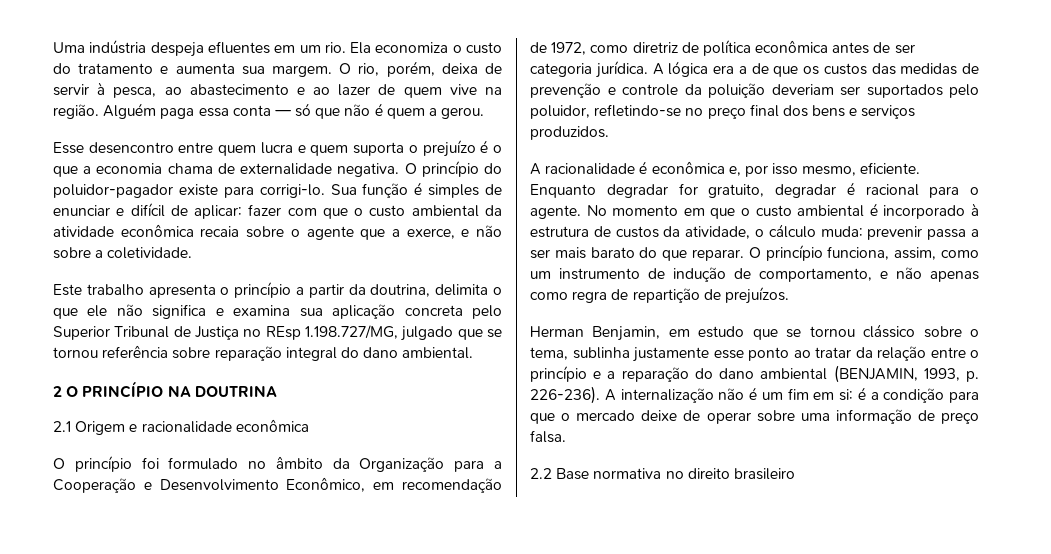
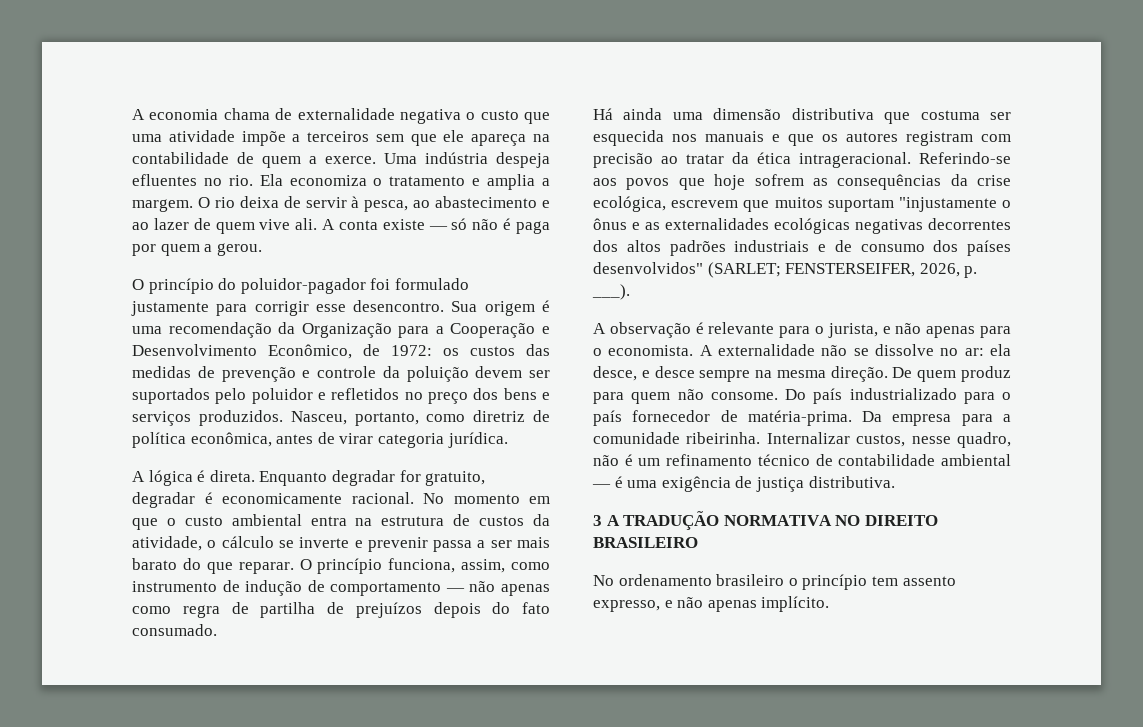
+ A economia chama de externalidade negativa o custo que uma atividade impõe a terceiros sem que ele apareça na contabilidade de quem a exerce.
- Uma indústria despeja efluentes em um rio.
+ Uma indústria despeja efluentes no rio.
- Ela economiza o custo do tratamento e aumenta sua margem. O rio, porém, deixa de servir à pesca, ao abastecimento e ao lazer de quem vive na região. Alguém paga essa conta — só que não é quem a gerou.
+ Ela economiza o tratamento e amplia a margem. O rio deixa de servir à pesca, ao abastecimento e ao lazer de quem vive ali. A conta existe — só não é paga por quem a gerou.
- Esse desencontro entre quem lucra e quem suporta o prejuízo é o que a economia chama de externalidade negativa. O princípio do poluidor-pagador existe para corrigi-lo. Sua função é simples de enunciar e difícil de aplicar: fazer com que o custo ambiental da atividade econômica recaia sobre o agente que a exerce, e não sobre a coletividade.
- Este trabalho apresenta o princípio a partir da doutrina, delimita o que ele não significa e examina sua aplicação concreta pelo Superior Tribunal de Justiça no REsp 1.198.727/MG, julgado que se tornou referência sobre reparação integral do dano ambiental.
- 2 O PRINCÍPIO NA DOUTRINA
- 2.1 Origem e racionalidade econômica
- O princípio foi formulado no âmbito da Organização para a Cooperação e Desenvolvimento Econômico, em recomendação de 1972, como diretriz de política econômica antes de ser categoria jurídica. A lógica era a de que os custos das medidas de prevenção e controle da poluição deveriam ser suportados pelo poluidor, refletindo-se no preço final dos bens e serviços produzidos.
- A racionalidade é econômica e, por isso mesmo, eficiente.
+ O princípio do poluidor-pagador foi formulado justamente para corrigir esse desencontro. Sua origem é uma recomendação da Organização para a Cooperação e Desenvolvimento Econômico, de 1972: os custos das medidas de prevenção e controle da poluição devem ser suportados pelo poluidor e refletidos no preço dos bens e serviços produzidos. Nasceu, portanto, como diretriz de política econômica, antes de virar categoria jurídica.
+ A lógica é direta.
- Enquanto degradar for gratuito, degradar é racional para o agente.
+ Enquanto degradar for gratuito, degradar é economicamente racional.
- No momento em que o custo ambiental é incorporado à estrutura de custos da atividade, o cálculo muda: prevenir passa a ser mais barato do que reparar.
+ No momento em que o custo ambiental entra na estrutura de custos da atividade, o cálculo se inverte e prevenir passa a ser mais barato do que reparar.
- O princípio funciona, assim, como um instrumento de indução de comportamento, e não apenas como regra de repartição de prejuízos.
- Herman Benjamin, em estudo que se tornou clássico sobre o tema, sublinha justamente esse ponto ao tratar da relação entre o princípio e a reparação do dano ambiental (BENJAMIN, 1993, p. 226-236). A internalização não é um fim em si: é a condição para que o mercado deixe de operar sobre uma informação de preço falsa.
- 2.2 Base normativa no direito brasileiro
+ O princípio funciona, assim, como instrumento de indução de comportamento — não apenas como regra de partilha de prejuízos depois do fato consumado.
+ Há ainda uma dimensão distributiva que costuma ser esquecida nos manuais e que os autores registram com precisão ao tratar da ética intrageracional. Referindo-se aos povos que hoje sofrem as consequências da crise ecológica, escrevem que muitos suportam "injustamente o ônus e as externalidades ecológicas negativas decorrentes dos altos padrões industriais e de consumo dos países desenvolvidos" (SARLET; FENSTERSEIFER, 2026, p. ___).
+ A observação é relevante para o jurista, e não apenas para o economista. A externalidade não se dissolve no ar: ela desce, e desce sempre na mesma direção. De quem produz para quem não consome. Do país industrializado para o país fornecedor de matéria-prima. Da empresa para a comunidade ribeirinha. Internalizar custos, nesse quadro, não é um refinamento técnico de contabilidade ambiental — é uma exigência de justiça distributiva.
+ 3 A TRADUÇÃO NORMATIVA NO DIREITO BRASILEIRO
+ No ordenamento brasileiro o princípio tem assento expresso, e não apenas implícito.

